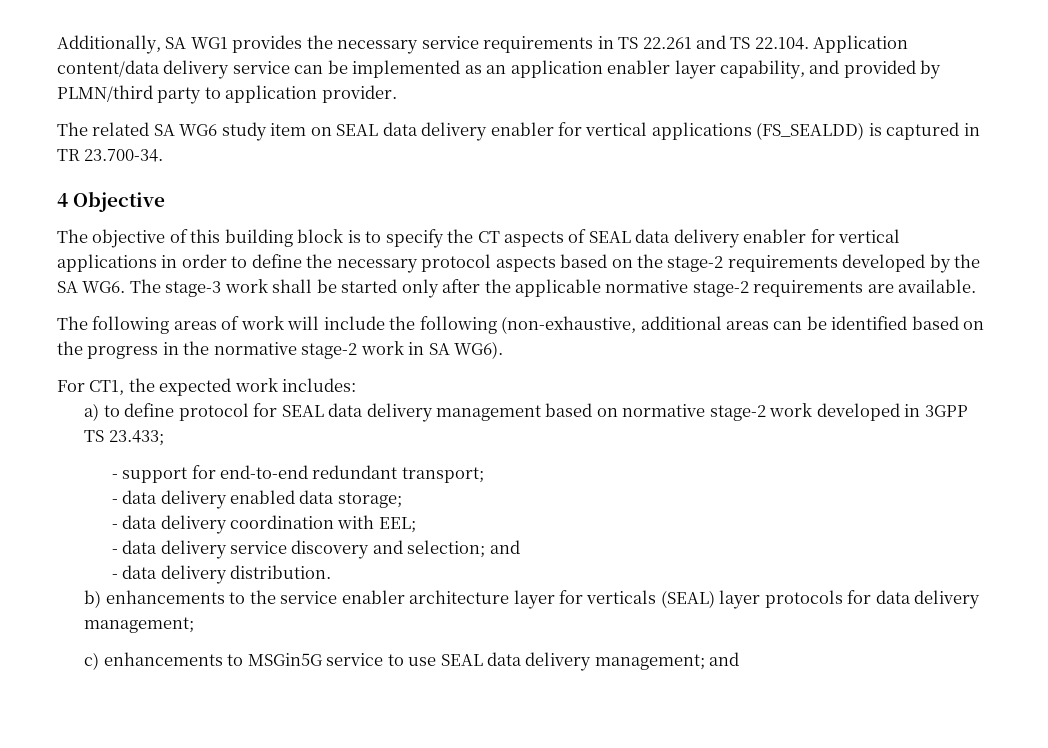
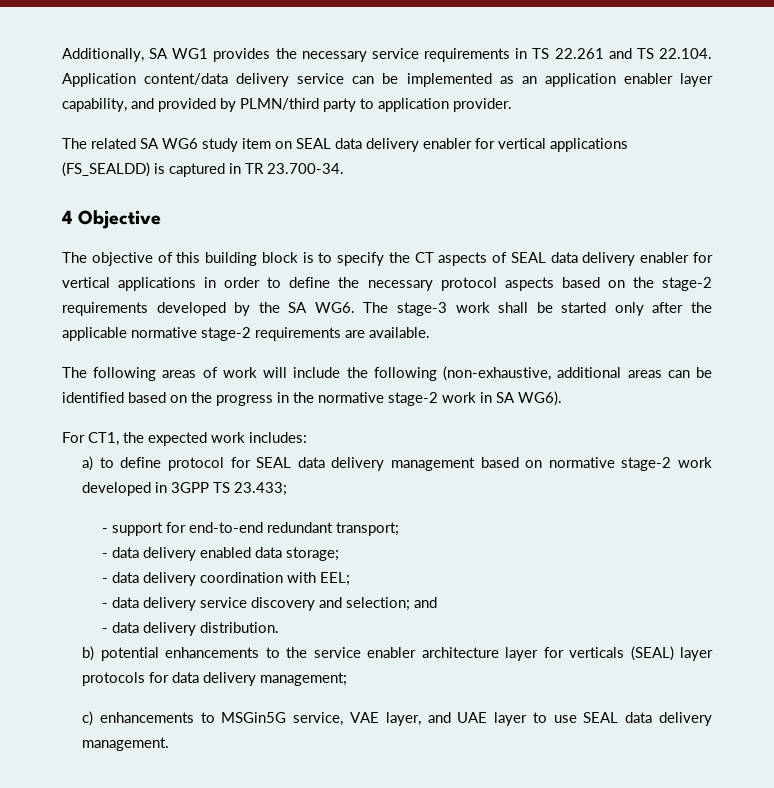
- b) enhancements to the service enabler architecture layer for verticals (SEAL) layer protocols for data delivery management;
+ b) potential enhancements to the service enabler architecture layer for verticals (SEAL) layer protocols for data delivery management;
- c) enhancements to MSGin5G service to use SEAL data delivery management; and
+ c) enhancements to MSGin5G service, VAE layer, and UAE layer to use SEAL data delivery management.

